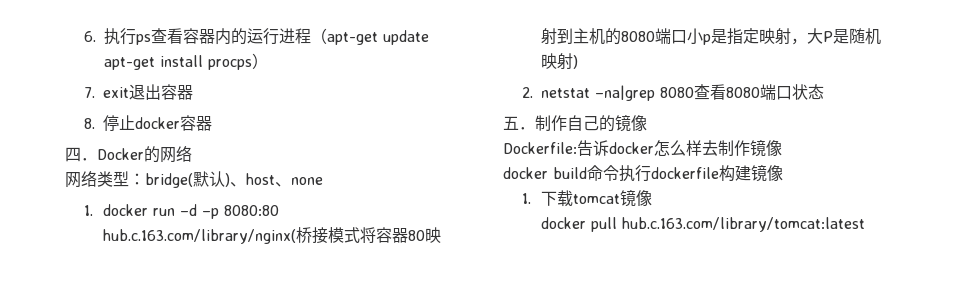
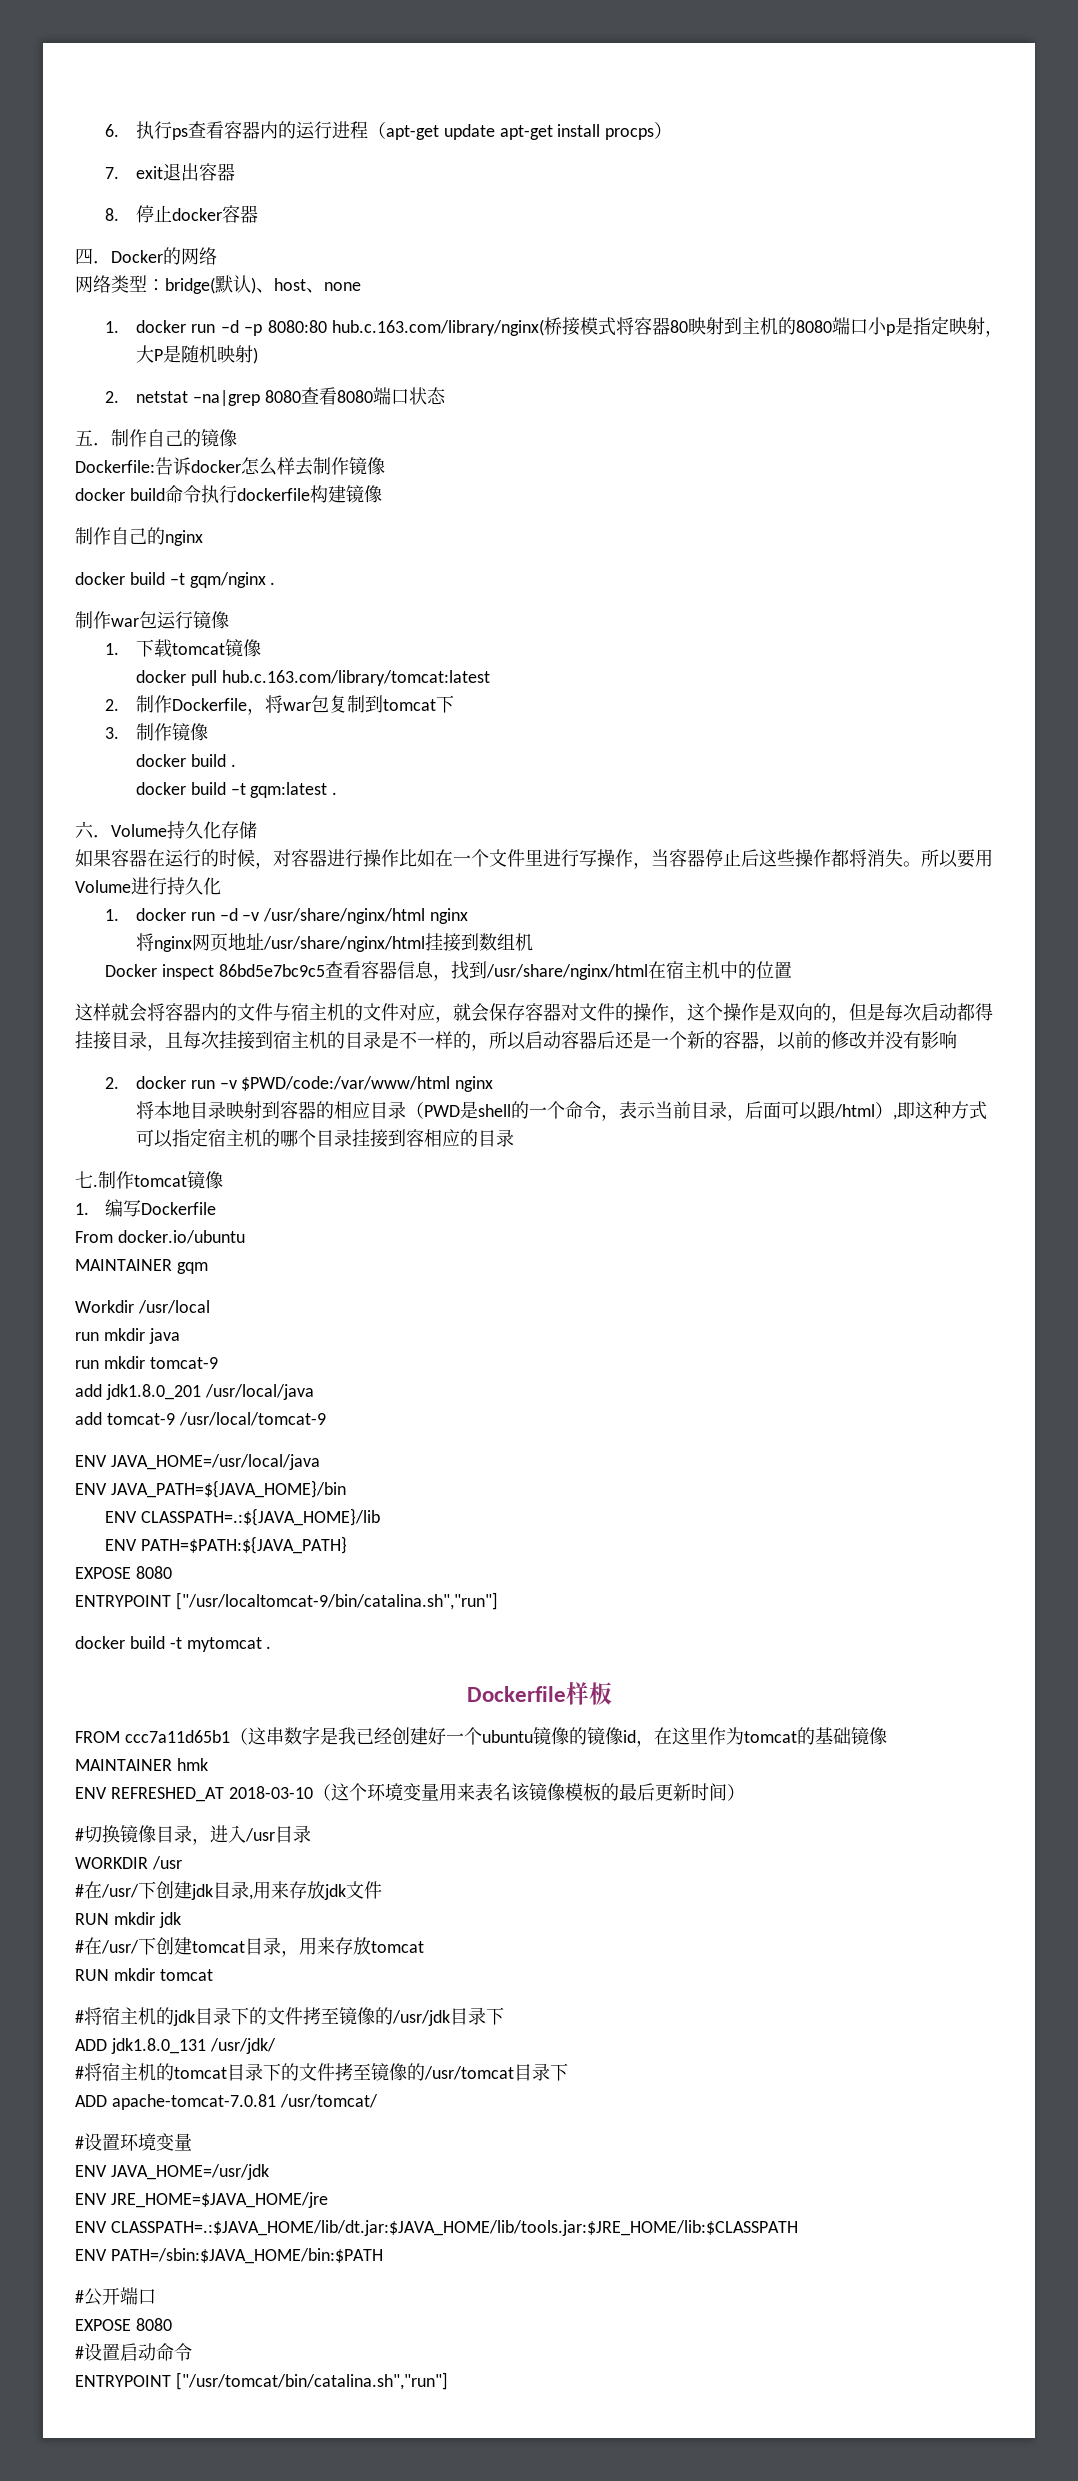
+ 制作自己的nginx
+ docker build –t gqm/nginx .
+ 制作war包运行镜像
+ 2.制作Dockerfile，将war包复制到tomcat下
+ 3.制作镜像
+ docker build .
+ docker build –t gqm:latest .
+ 六．Volume持久化存储
+ 如果容器在运行的时候，对容器进行操作比如在一个文件里进行写操作，当容器停止后这些操作都将消失。所以要用Volume进行持久化
+ 1. docker run –d –v /usr/share/nginx/html nginx
+ 将nginx网页地址/usr/share/nginx/html挂接到数组机
+ Docker inspect 86bd5e7bc9c5查看容器信息，找到/usr/share/nginx/html在宿主机中的位置
+ 这样就会将容器内的文件与宿主机的文件对应，就会保存容器对文件的操作，这个操作是双向的，但是每次启动都得挂接目录，且每次挂接到宿主机的目录是不一样的，所以启动容器后还是一个新的容器，以前的修改并没有影响
+ 2. docker run –v $PWD/code:/var/www/html nginx
+ 将本地目录映射到容器的相应目录（PWD是shell的一个命令，表示当前目录，后面可以跟/html）,即这种方式可以指定宿主机的哪个目录挂接到容相应的目录
+ 七.制作tomcat镜像
+ 1.编写Dockerfile
+ From docker.io/ubuntu
+ MAINTAINER gqm
+ Workdir /usr/local
+ run mkdir java
+ run mkdir tomcat-9
+ add jdk1.8.0_201 /usr/local/java
+ add tomcat-9 /usr/local/tomcat-9
+ ENV JAVA_HOME=/usr/local/java
+ ENV JAVA_PATH=${JAVA_HOME}/bin
+ ENV CLASSPATH=.:${JAVA_HOME}/lib
+ ENV PATH=$PATH:${JAVA_PATH}
+ EXPOSE 8080
+ ENTRYPOINT ["/usr/localtomcat-9/bin/catalina.sh","run"]
+ docker build -t mytomcat .
+ Dockerfile样板
+ FROM ccc7a11d65b1（这串数字是我已经创建好一个ubuntu镜像的镜像id，在这里作为tomcat的基础镜像
+ MAINTAINER hmk
+ ENV REFRESHED_AT 2018-03-10（这个环境变量用来表名该镜像模板的最后更新时间）
+ #切换镜像目录，进入/usr目录
+ WORKDIR /usr
+ #在/usr/下创建jdk目录,用来存放jdk文件
+ RUN mkdir jdk
+ #在/usr/下创建tomcat目录，用来存放tomcat
+ RUN mkdir tomcat
+ #将宿主机的jdk目录下的文件拷至镜像的/usr/jdk目录下
+ ADD jdk1.8.0_131 /usr/jdk/
+ #将宿主机的tomcat目录下的文件拷至镜像的/usr/tomcat目录下
+ ADD apache-tomcat-7.0.81 /usr/tomcat/
+ #设置环境变量
+ ENV JAVA_HOME=/usr/jdk
+ ENV JRE_HOME=$JAVA_HOME/jre
+ ENV CLASSPATH=.:$JAVA_HOME/lib/dt.jar:$JAVA_HOME/lib/tools.jar:$JRE_HOME/lib:$CLASSPATH
+ ENV PATH=/sbin:$JAVA_HOME/bin:$PATH
+ #公开端口
+ EXPOSE 8080
+ #设置启动命令
+ ENTRYPOINT ["/usr/tomcat/bin/catalina.sh","run"]

